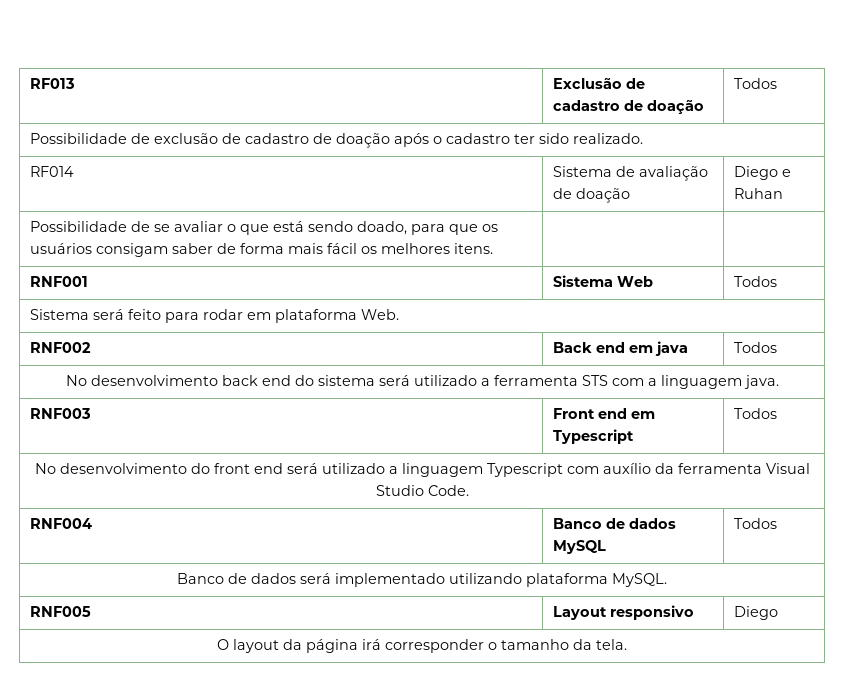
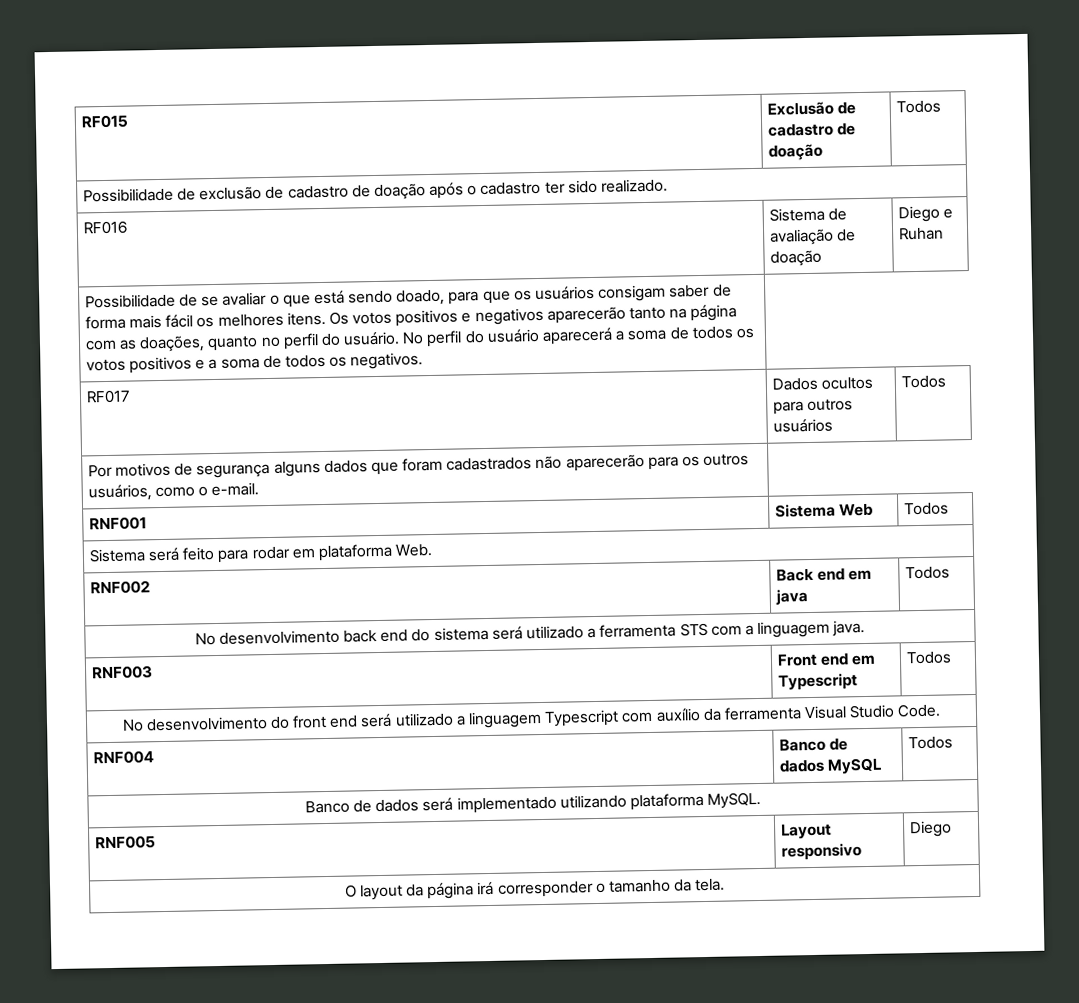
- RF013 | Exclusão de cadastro de doação | Todos
+ RF015 | Exclusão de cadastro de doação | Todos
- RF014 | Sistema de avaliação de doação | Diego e Ruhan
+ RF016 | Sistema de avaliação de doação | Diego e Ruhan
+ Os votos positivos e negativos aparecerão tanto na página com as doações, quanto no perfil do usuário. No perfil do usuário aparecerá a soma de todos os votos positivos e a soma de todos os negativos.
+ RF017 | Dados ocultos para outros usuários | Todos
+ Por motivos de segurança alguns dados que foram cadastrados não aparecerão para os outros usuários, como o e-mail.

